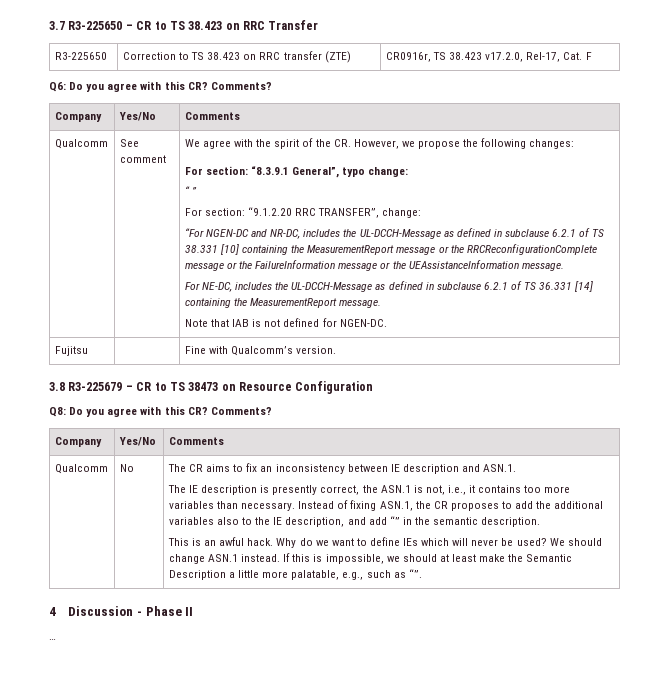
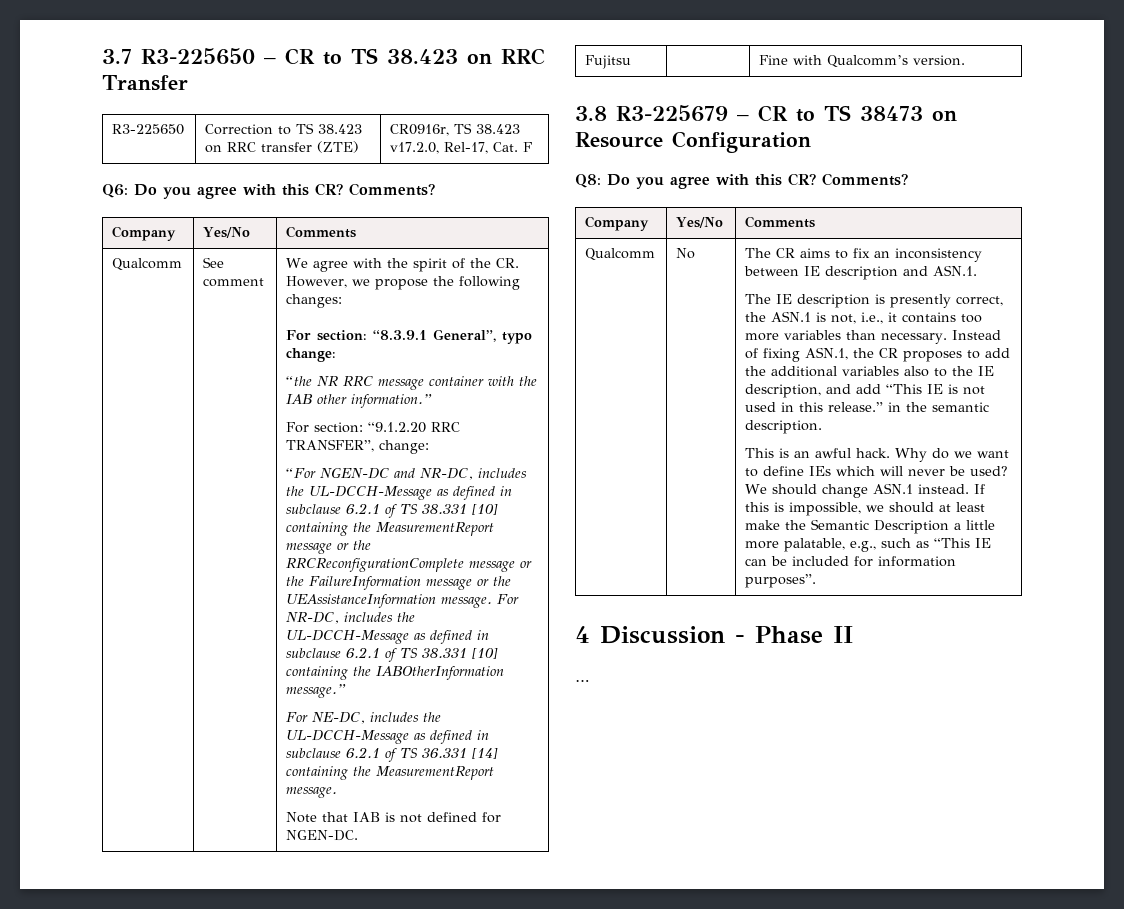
- “ ”
+ “the NR RRC message container with the IAB other information.”
+ For NR-DC, includes the UL-DCCH-Message as defined in subclause 6.2.1 of TS 38.331 [10] containing the IABOtherInformation message.”
- Instead of fixing ASN.1, the CR proposes to add the additional variables also to the IE description, and add “” in the semantic description.
+ Instead of fixing ASN.1, the CR proposes to add the additional variables also to the IE description, and add “This IE is not used in this release.” in the semantic description.
- If this is impossible, we should at least make the Semantic Description a little more palatable, e.g., such as “”.
+ If this is impossible, we should at least make the Semantic Description a little more palatable, e.g., such as “This IE can be included for information purposes”.

